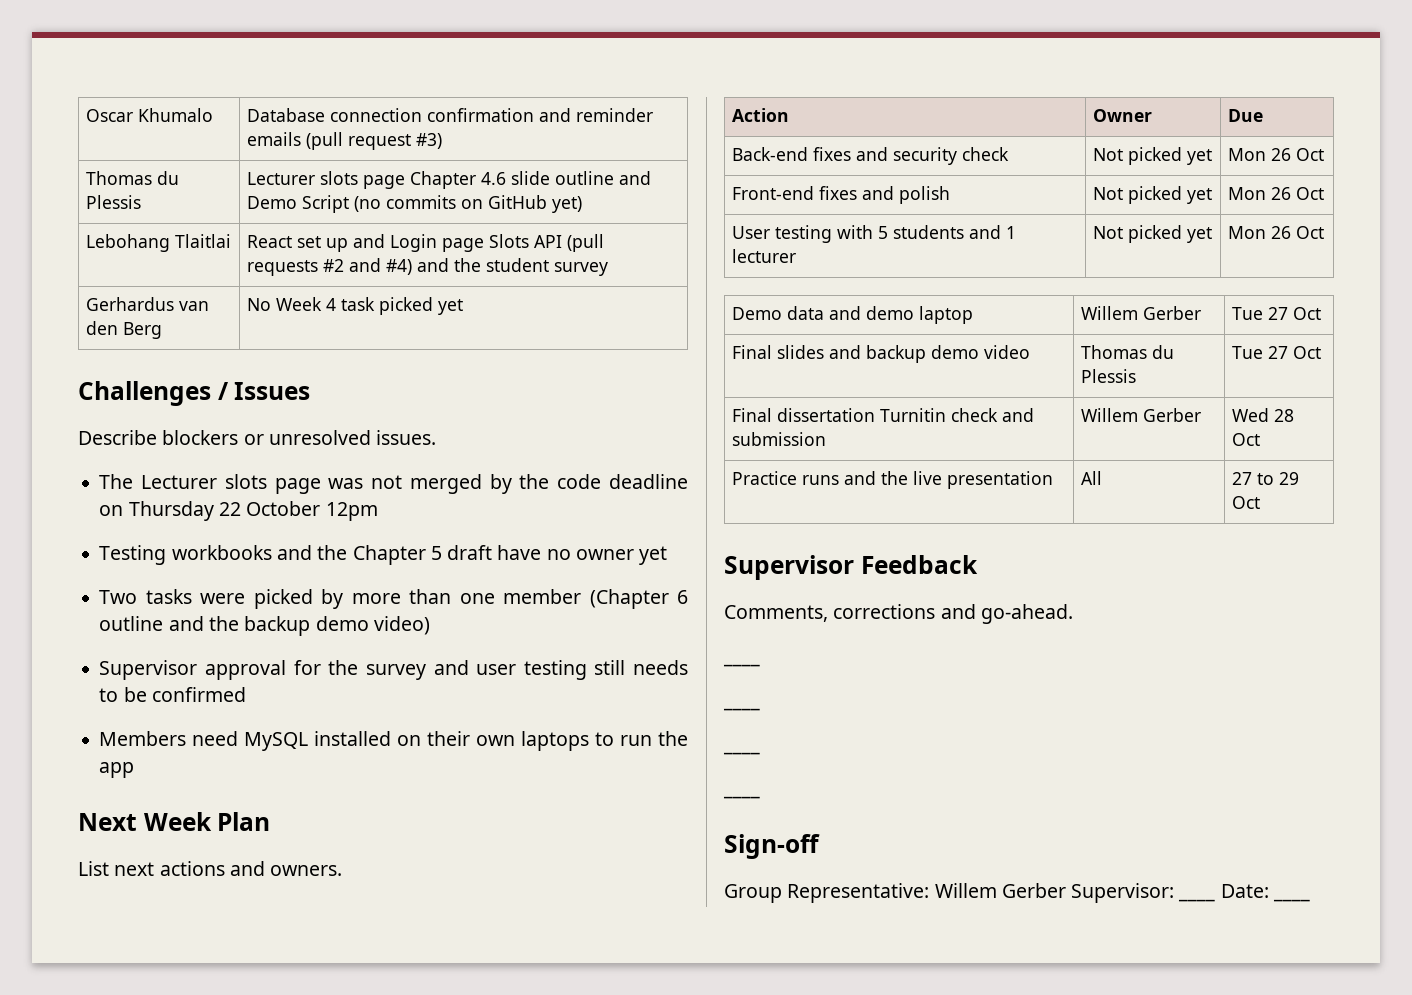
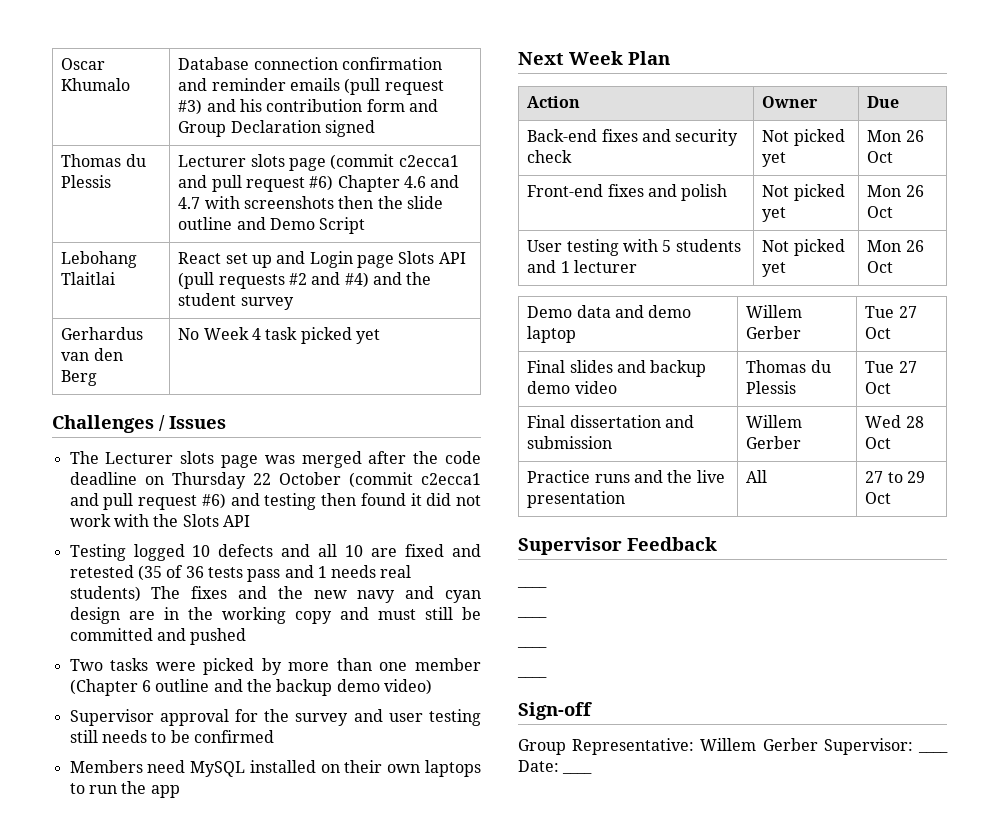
- Oscar Khumalo | Database connection confirmation and reminder emails (pull request #3)
+ Oscar Khumalo | Database connection confirmation and reminder emails (pull request #3) and his contribution form and Group Declaration signed
- Thomas du Plessis | Lecturer slots page Chapter 4.6 slide outline and Demo Script (no commits on GitHub yet)
+ Thomas du Plessis | Lecturer slots page (commit c2ecca1 and pull request #6) Chapter 4.6 and 4.7 with screenshots then the slide outline and Demo Script
- Describe blockers or unresolved issues.
- The Lecturer slots page was not merged by the code deadline on Thursday 22 October 12pm
- Testing workbooks and the Chapter 5 draft have no owner yet
+ The Lecturer slots page was merged after the code deadline on Thursday 22 October (commit c2ecca1 and pull request #6) and testing then found it did not work with the Slots API
+ Testing logged 10 defects and all 10 are fixed and retested (35 of 36 tests pass and 1 needs real students) The fixes and the new navy and cyan design are in the working copy and must still be committed and pushed
- List next actions and owners.
- Final dissertation Turnitin check and submission | Willem Gerber | Wed 28 Oct
+ Final dissertation and submission | Willem Gerber | Wed 28 Oct
- Comments, corrections and go-ahead.

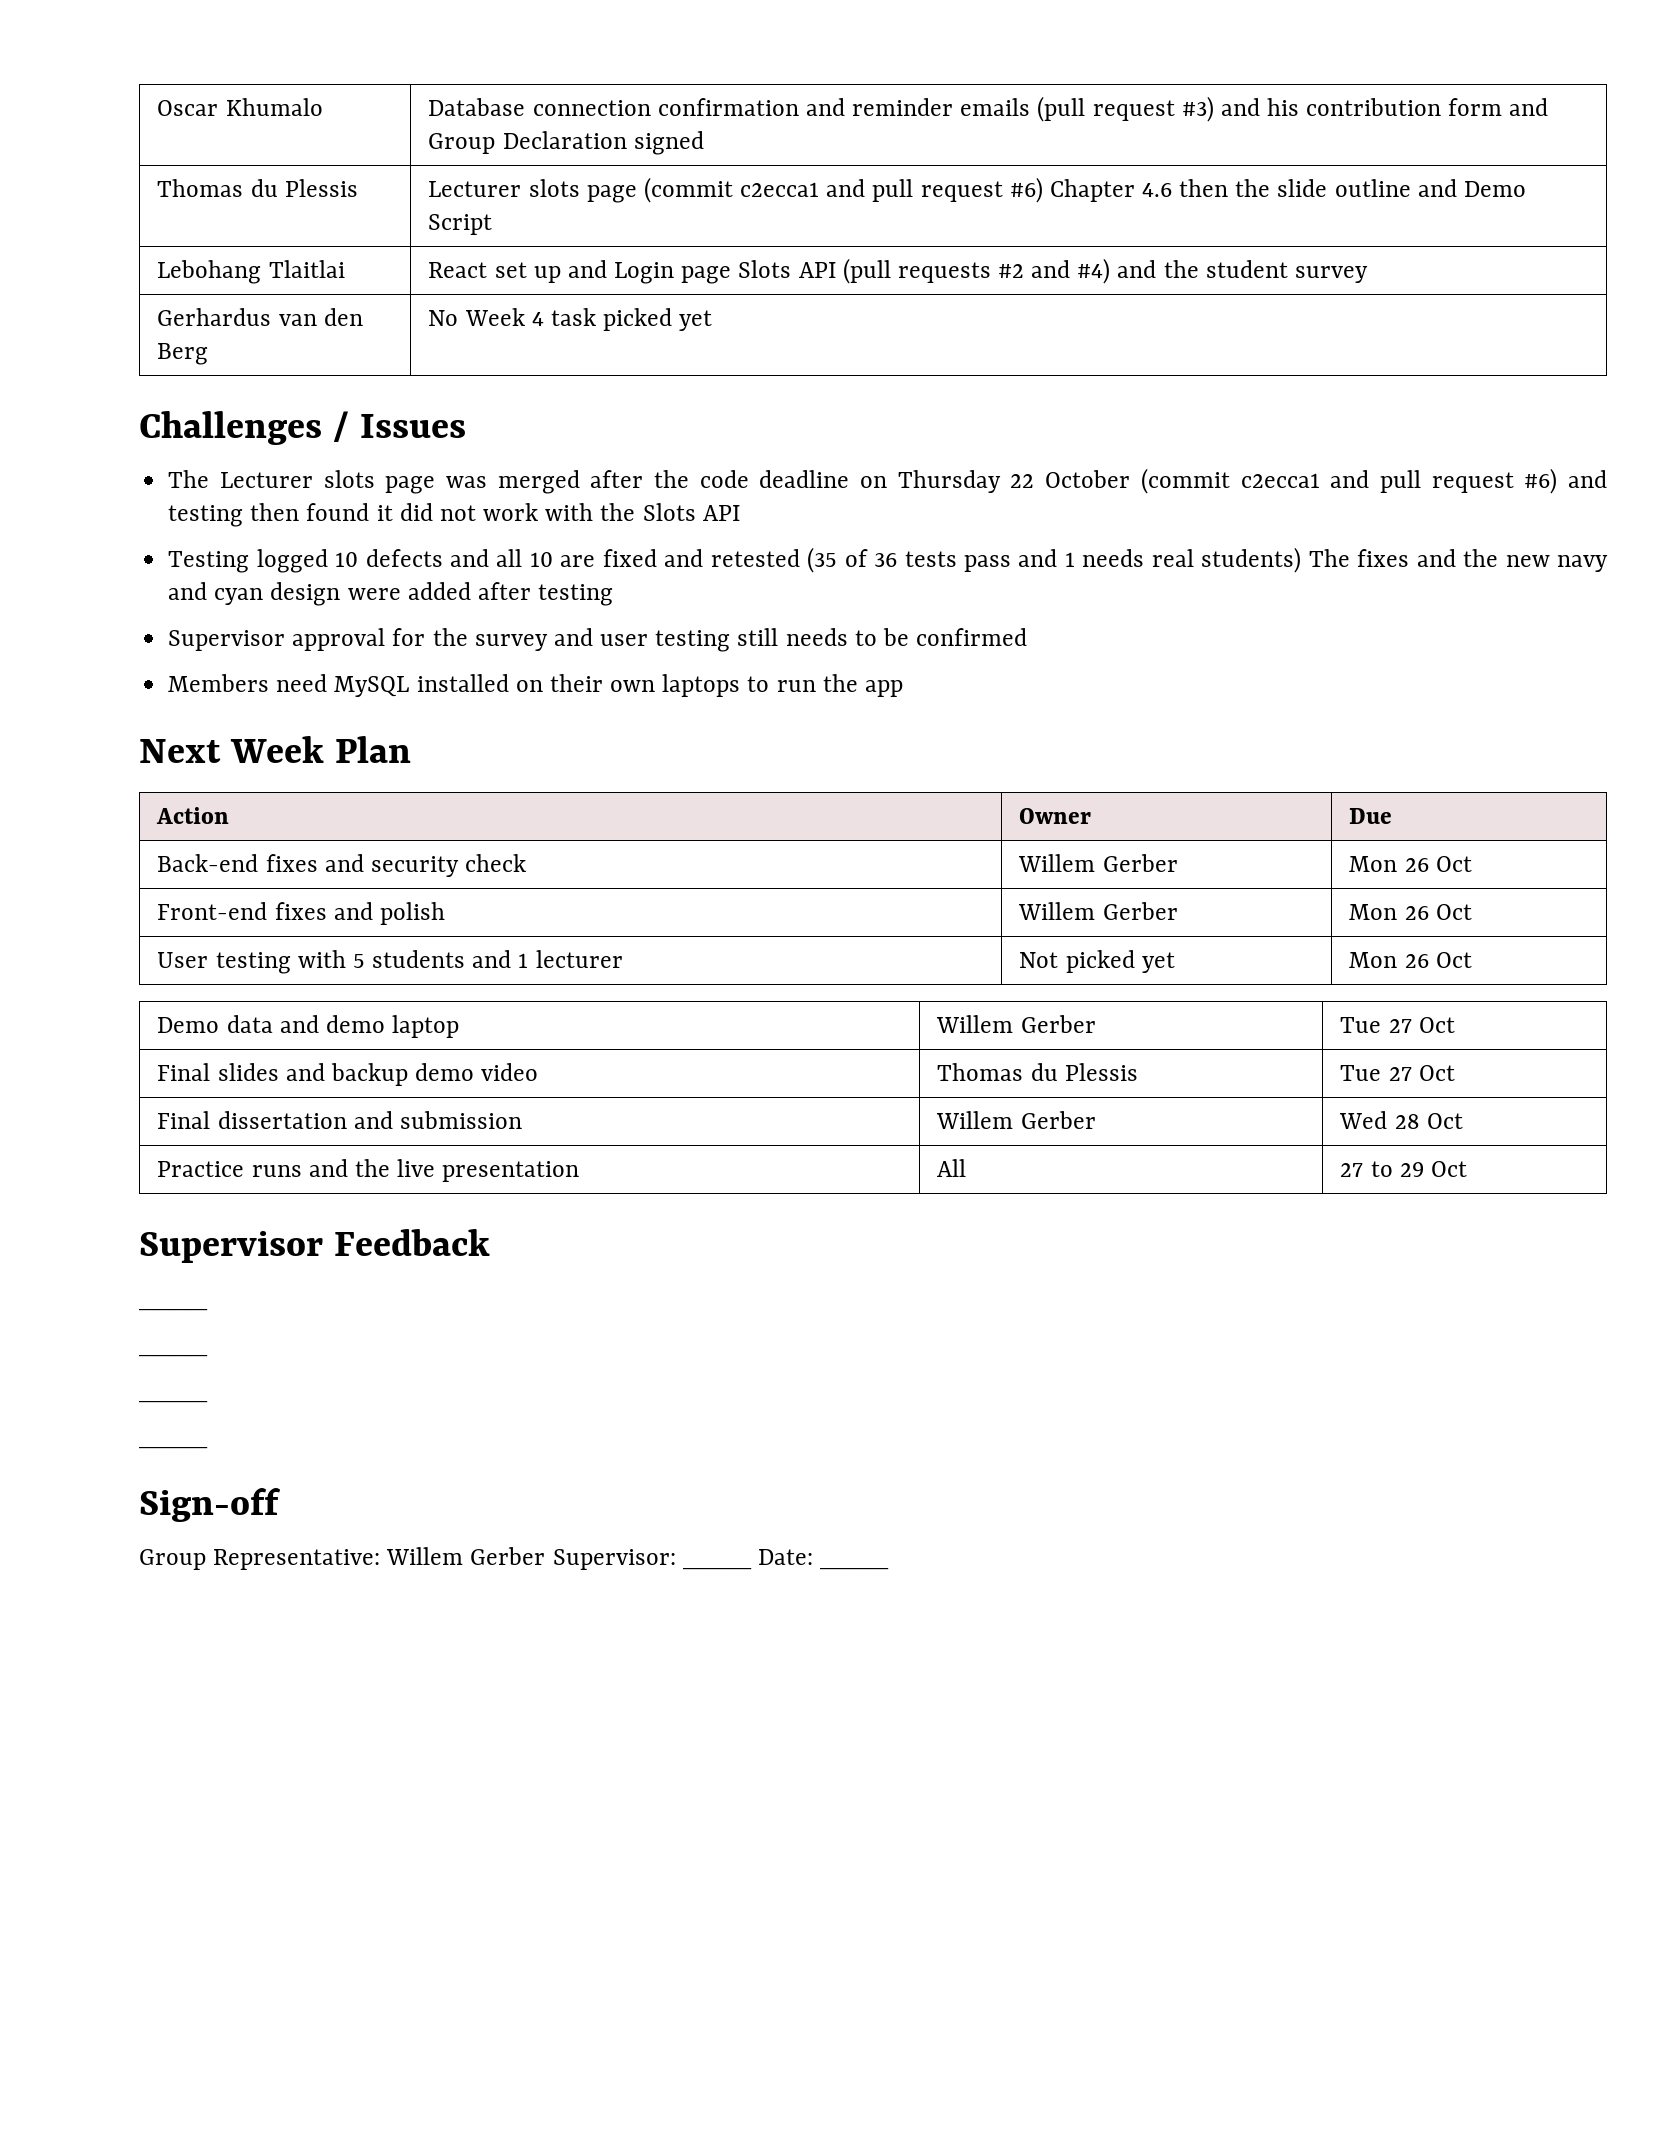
- Thomas du Plessis | Lecturer slots page (commit c2ecca1 and pull request #6) Chapter 4.6 and 4.7 with screenshots then the slide outline and Demo Script
+ Thomas du Plessis | Lecturer slots page (commit c2ecca1 and pull request #6) Chapter 4.6 then the slide outline and Demo Script
- Testing logged 10 defects and all 10 are fixed and retested (35 of 36 tests pass and 1 needs real students) The fixes and the new navy and cyan design are in the working copy and must still be committed and pushed
- Two tasks were picked by more than one member (Chapter 6 outline and the backup demo video)
+ Testing logged 10 defects and all 10 are fixed and retested (35 of 36 tests pass and 1 needs real students) The fixes and the new navy and cyan design were added after testing
- Back-end fixes and security check | Not picked yet | Mon 26 Oct
+ Back-end fixes and security check | Willem Gerber | Mon 26 Oct
- Front-end fixes and polish | Not picked yet | Mon 26 Oct
+ Front-end fixes and polish | Willem Gerber | Mon 26 Oct

